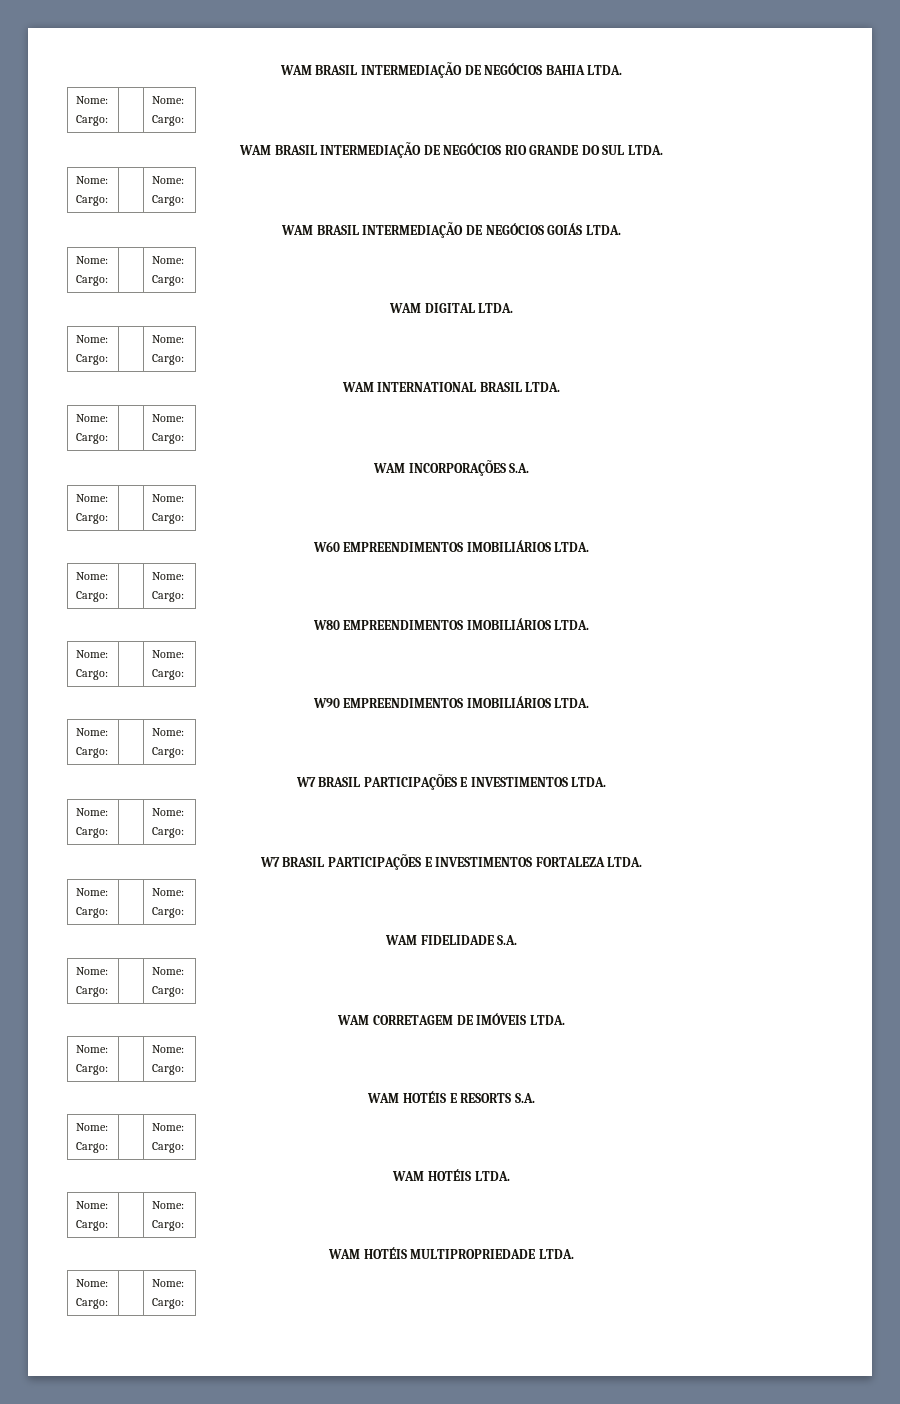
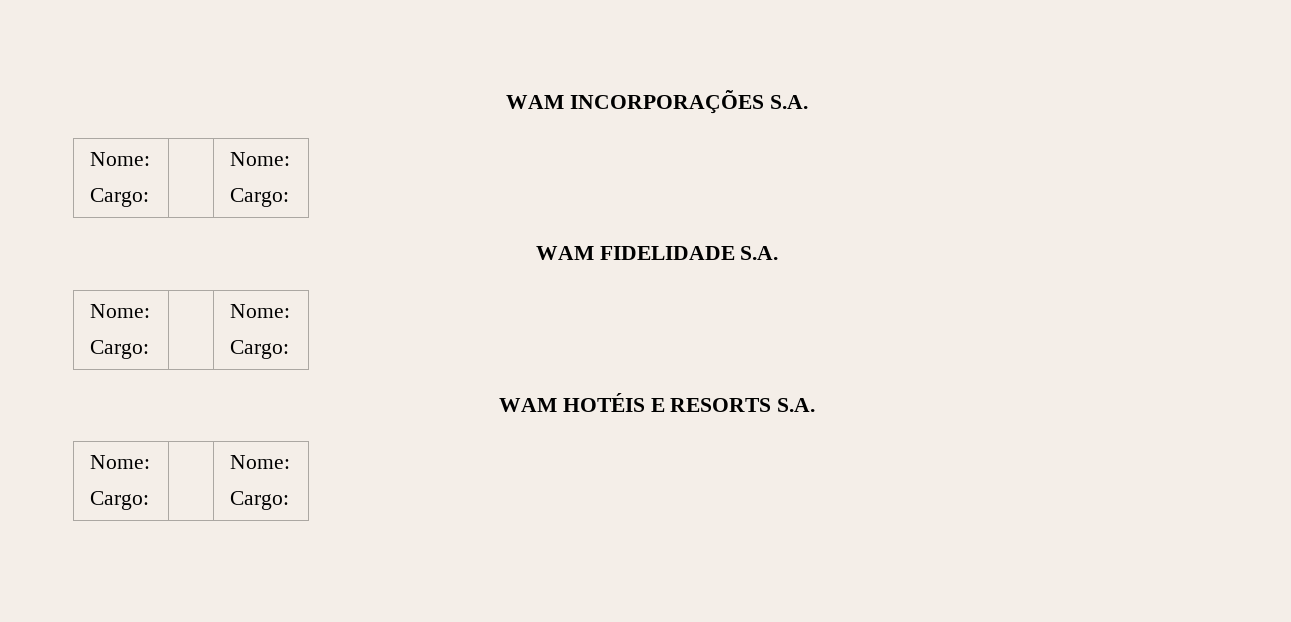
- WAM BRASIL INTERMEDIAÇÃO DE NEGÓCIOS BAHIA LTDA.
- Nome:
- Cargo: | | Nome:
- Cargo:
- WAM BRASIL INTERMEDIAÇÃO DE NEGÓCIOS RIO GRANDE DO SUL LTDA.
- Nome:
- Cargo: | | Nome:
- Cargo:
- WAM BRASIL INTERMEDIAÇÃO DE NEGÓCIOS GOIÁS LTDA.
- Nome:
- Cargo: | | Nome:
- Cargo:
- WAM DIGITAL LTDA.
- Nome:
- Cargo: | | Nome:
- Cargo:
- WAM INTERNATIONAL BRASIL LTDA.
- Nome:
- Cargo: | | Nome:
- Cargo:
- W60 EMPREENDIMENTOS IMOBILIÁRIOS LTDA.
- Nome:
- Cargo: | | Nome:
- Cargo:
- W80 EMPREENDIMENTOS IMOBILIÁRIOS LTDA.
- Nome:
- Cargo: | | Nome:
- Cargo:
- W90 EMPREENDIMENTOS IMOBILIÁRIOS LTDA.
- Nome:
- Cargo: | | Nome:
- Cargo:
- W7 BRASIL PARTICIPAÇÕES E INVESTIMENTOS LTDA.
- Nome:
- Cargo: | | Nome:
- Cargo:
- W7 BRASIL PARTICIPAÇÕES E INVESTIMENTOS FORTALEZA LTDA.
- Nome:
- Cargo: | | Nome:
- Cargo:
- WAM CORRETAGEM DE IMÓVEIS LTDA.
- Nome:
- Cargo: | | Nome:
- Cargo:
- WAM HOTÉIS LTDA.
- Nome:
- Cargo: | | Nome:
- Cargo:
- WAM HOTÉIS MULTIPROPRIEDADE LTDA.
- Nome:
- Cargo: | | Nome:
- Cargo:

